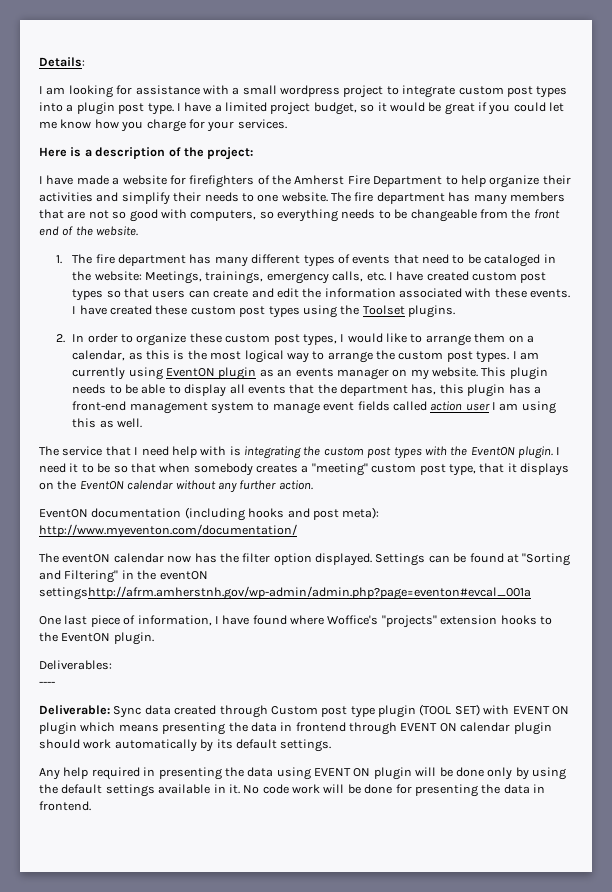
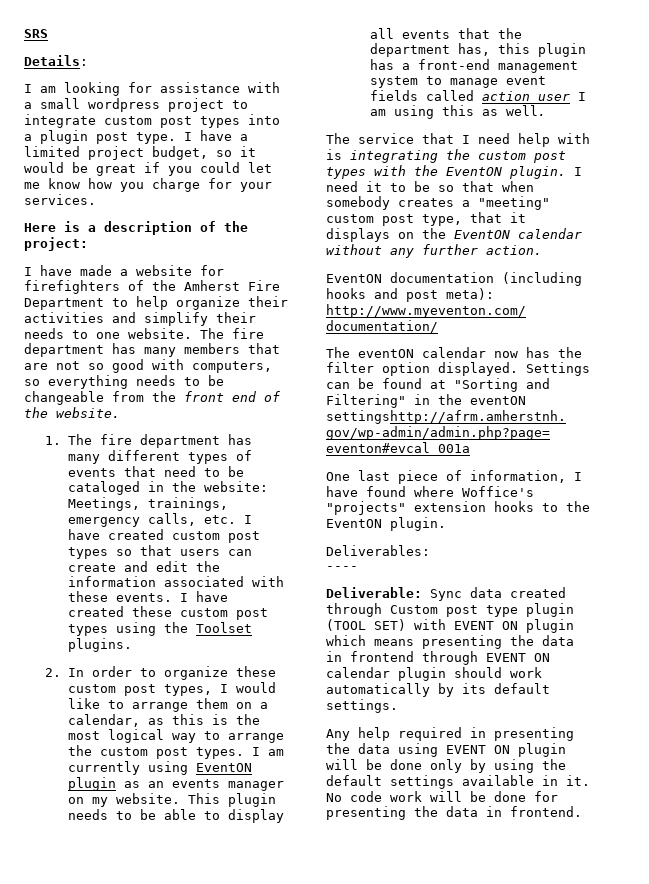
+ SRS

